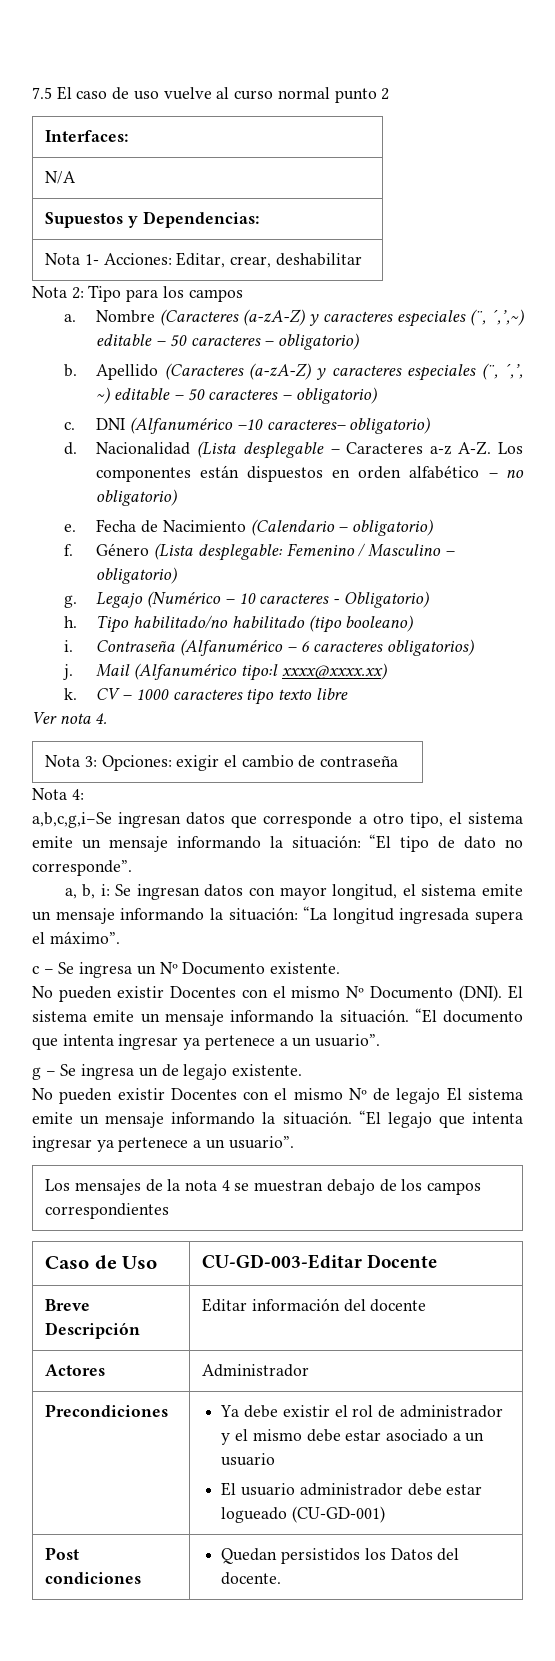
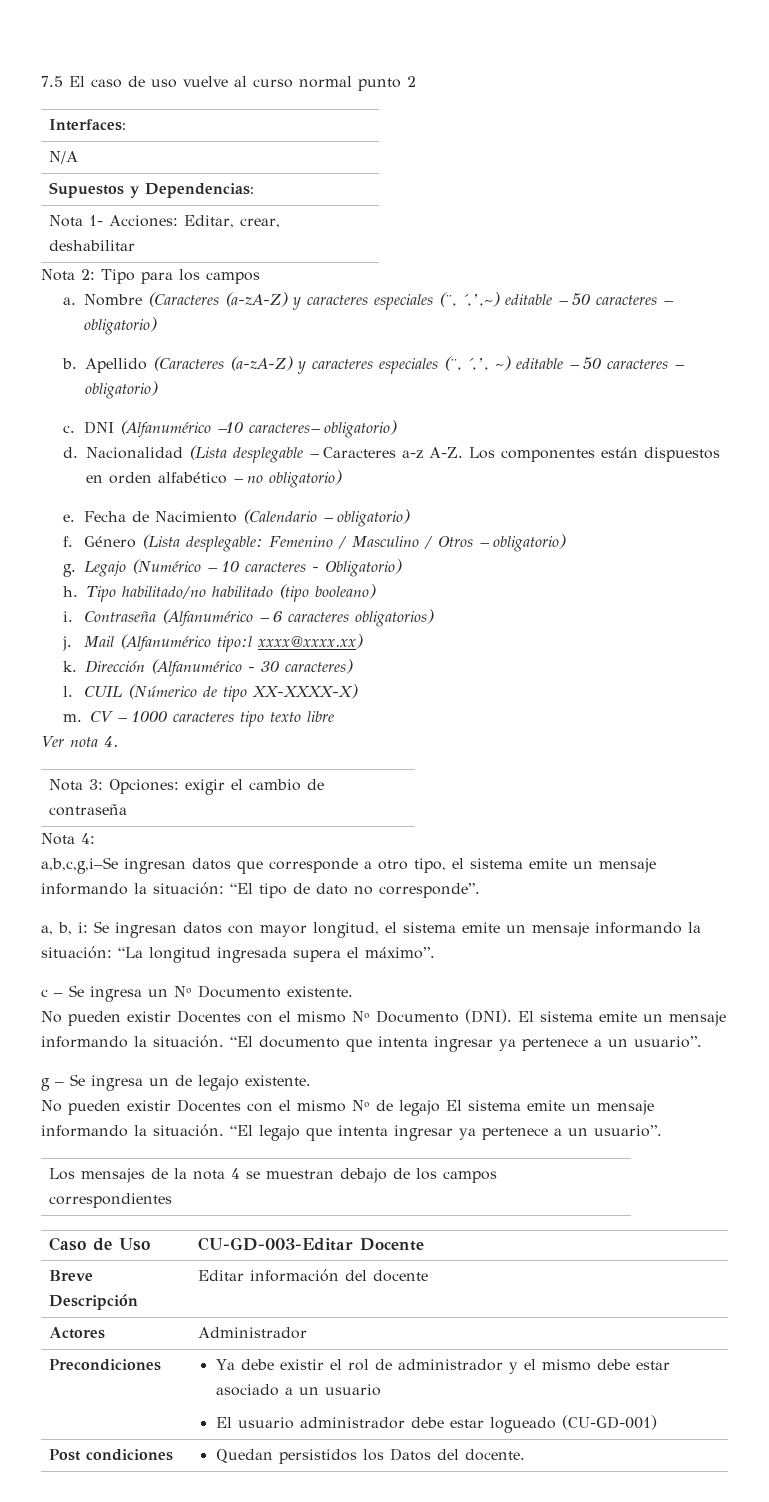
- Género (Lista desplegable: Femenino / Masculino – obligatorio)
+ Género (Lista desplegable: Femenino / Masculino / Otros – obligatorio)
+ Dirección (Alfanumérico - 30 caracteres)
+ l. CUIL (Númerico de tipo XX-XXXX-X)
+ m.

